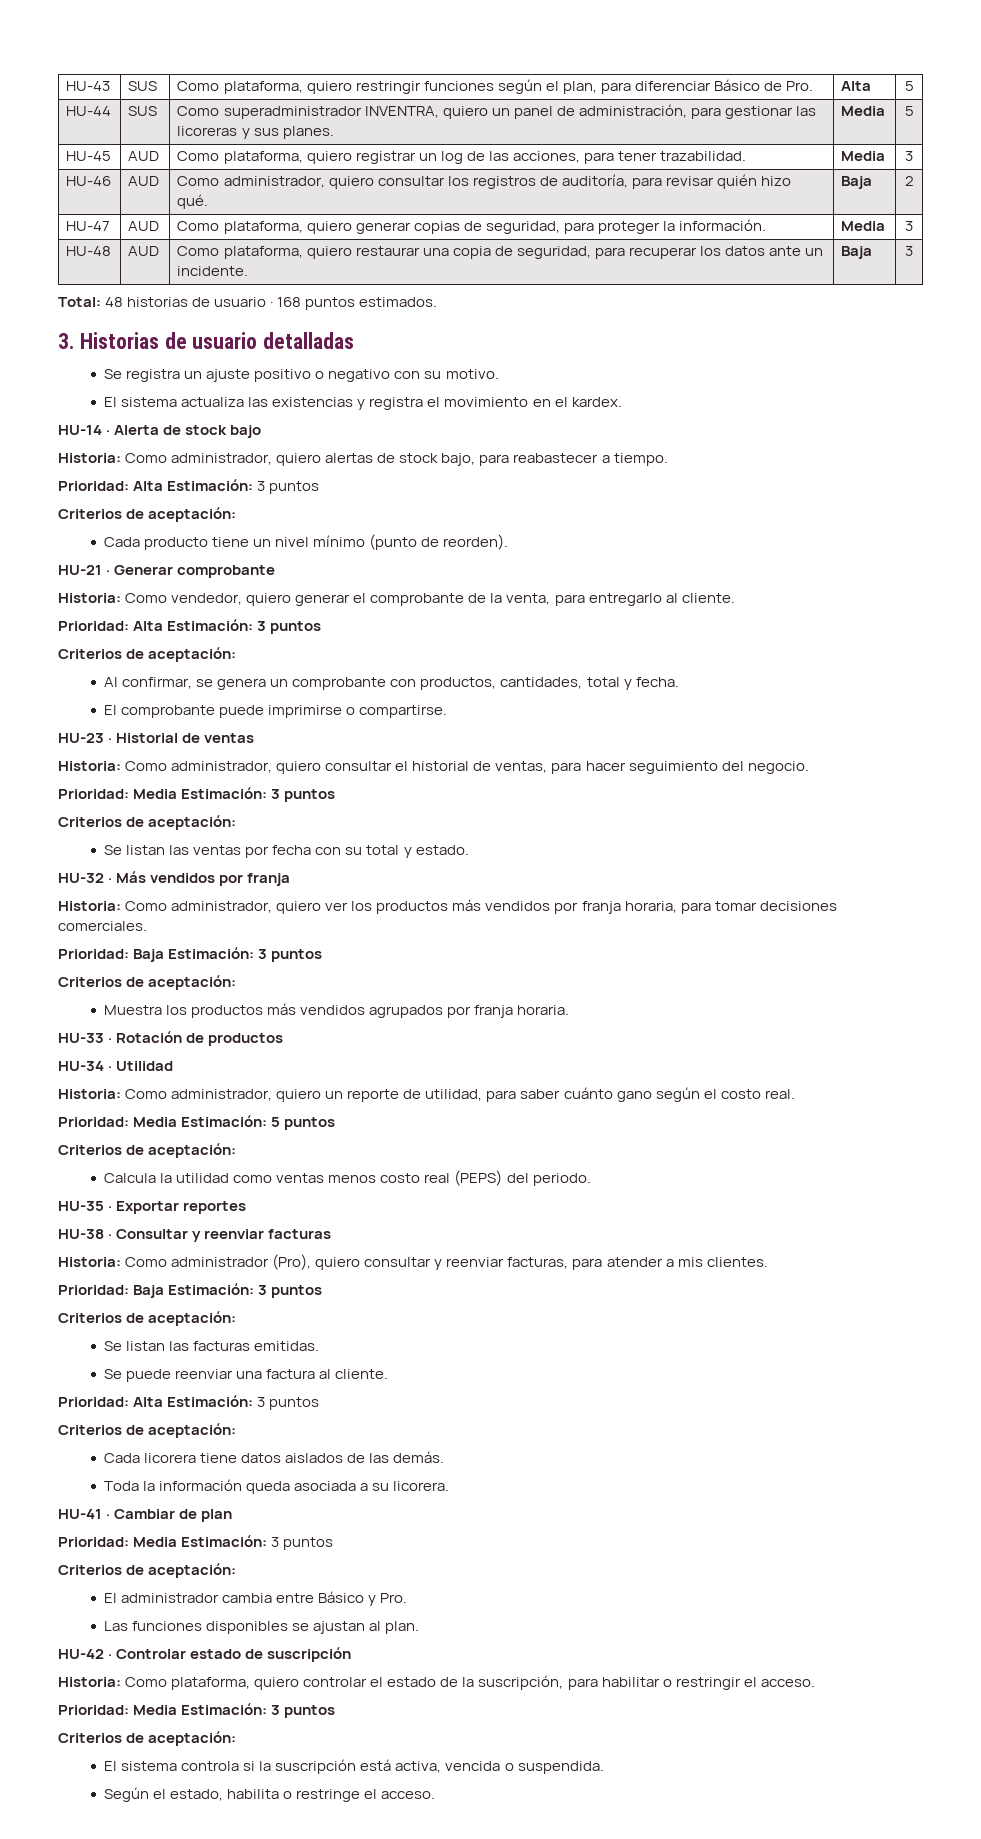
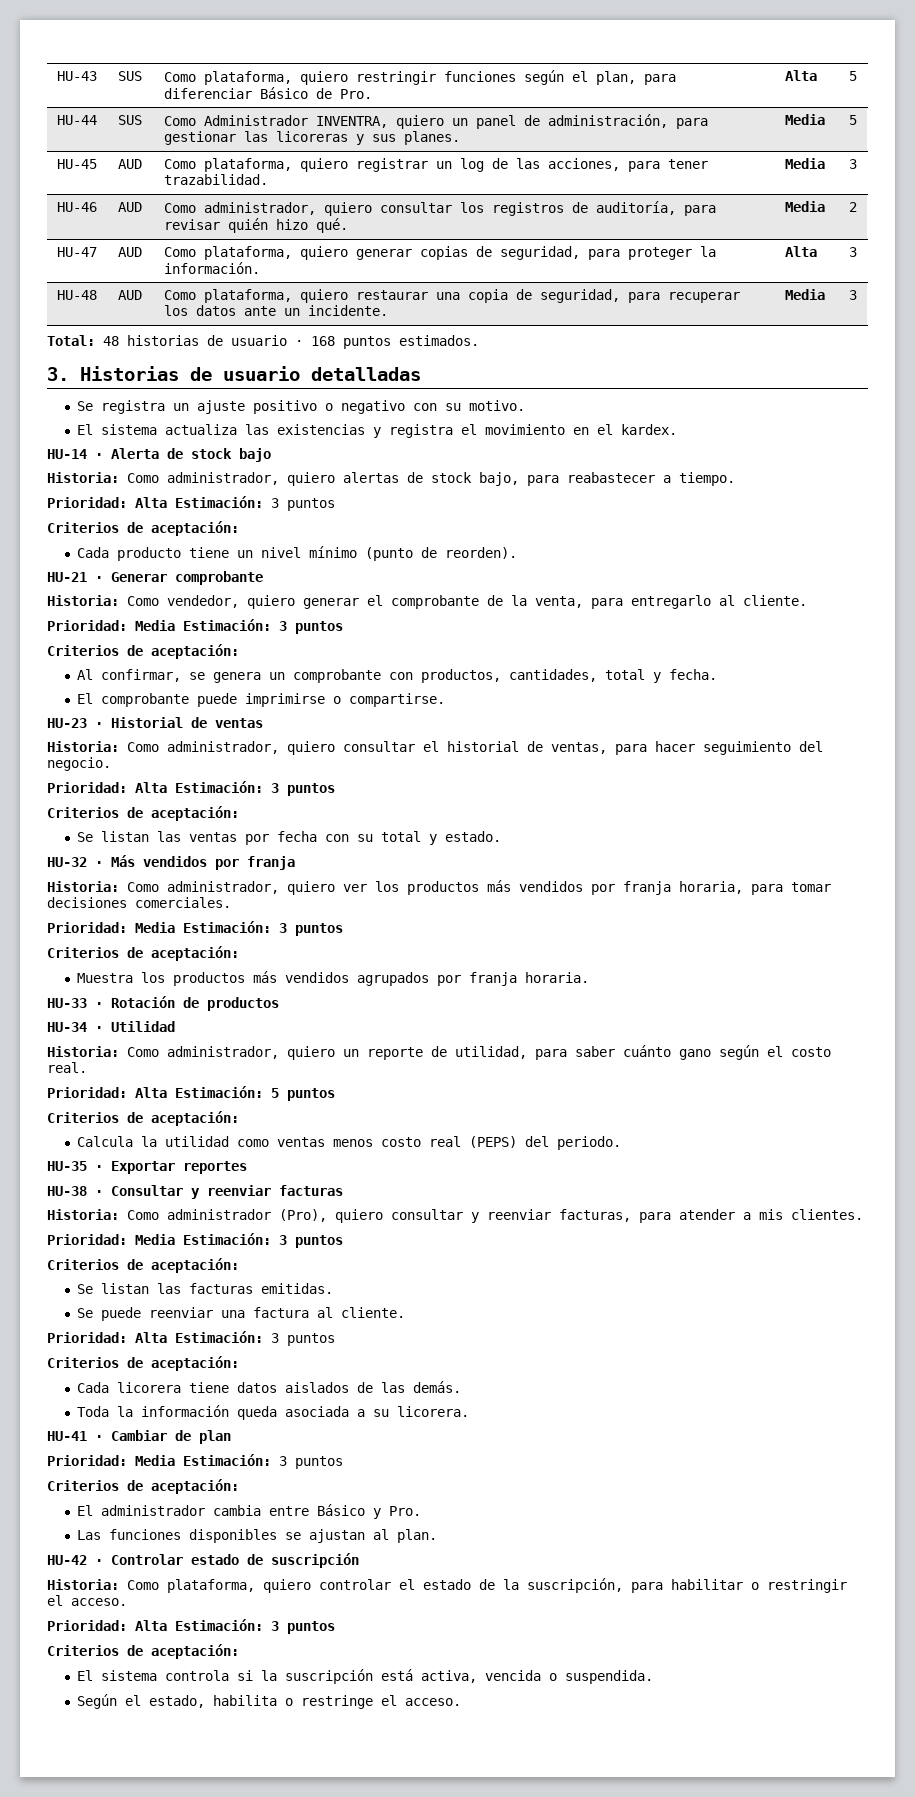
- HU-44 | SUS | Como superadministrador INVENTRA, quiero un panel de administración, para gestionar las licoreras y sus planes. | Media | 5
+ HU-44 | SUS | Como Administrador INVENTRA, quiero un panel de administración, para gestionar las licoreras y sus planes. | Media | 5
- HU-46 | AUD | Como administrador, quiero consultar los registros de auditoría, para revisar quién hizo qué. | Baja | 2
+ HU-46 | AUD | Como administrador, quiero consultar los registros de auditoría, para revisar quién hizo qué. | Media | 2
- HU-47 | AUD | Como plataforma, quiero generar copias de seguridad, para proteger la información. | Media | 3
+ HU-47 | AUD | Como plataforma, quiero generar copias de seguridad, para proteger la información. | Alta | 3
- HU-48 | AUD | Como plataforma, quiero restaurar una copia de seguridad, para recuperar los datos ante un incidente. | Baja | 3
+ HU-48 | AUD | Como plataforma, quiero restaurar una copia de seguridad, para recuperar los datos ante un incidente. | Media | 3
  Historia: Como vendedor, quiero generar el comprobante de la venta, para entregarlo al cliente.
- Prioridad: Alta Estimación: 3 puntos
+ Prioridad: Media Estimación: 3 puntos
  Historia: Como administrador, quiero consultar el historial de ventas, para hacer seguimiento del negocio.
- Prioridad: Media Estimación: 3 puntos
+ Prioridad: Alta Estimación: 3 puntos
  Historia: Como administrador, quiero ver los productos más vendidos por franja horaria, para tomar decisiones comerciales.
- Prioridad: Baja Estimación: 3 puntos
+ Prioridad: Media Estimación: 3 puntos
- Prioridad: Media Estimación: 5 puntos
+ Prioridad: Alta Estimación: 5 puntos
  Historia: Como administrador (Pro), quiero consultar y reenviar facturas, para atender a mis clientes.
- Prioridad: Baja Estimación: 3 puntos
+ Prioridad: Media Estimación: 3 puntos
  Historia: Como plataforma, quiero controlar el estado de la suscripción, para habilitar o restringir el acceso.
- Prioridad: Media Estimación: 3 puntos
+ Prioridad: Alta Estimación: 3 puntos

